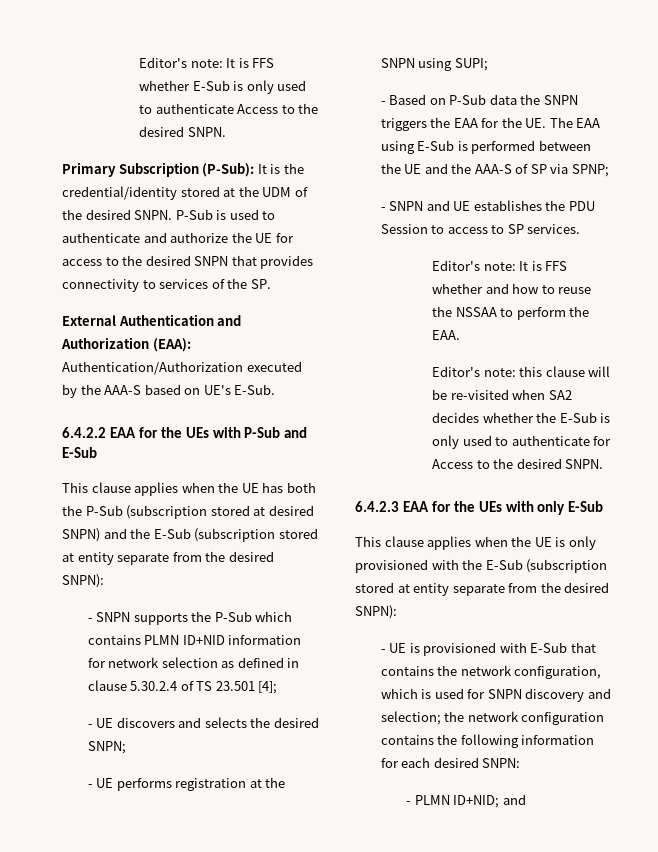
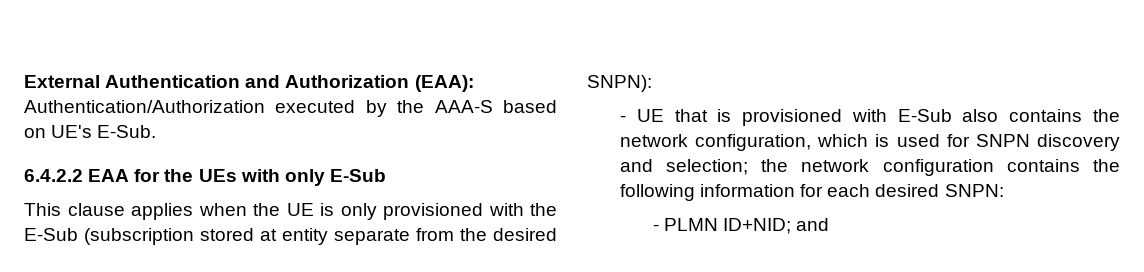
- Editor's note: It is FFS whether E-Sub is only used to authenticate Access to the desired SNPN.
- Primary Subscription (P-Sub): It is the credential/identity stored at the UDM of the desired SNPN. P-Sub is used to authenticate and authorize the UE for access to the desired SNPN that provides connectivity to services of the SP.
- 6.4.2.2 EAA for the UEs with P-Sub and E-Sub
- This clause applies when the UE has both the P-Sub (subscription stored at desired SNPN) and the E-Sub (subscription stored at entity separate from the desired SNPN):
- - SNPN supports the P-Sub which contains PLMN ID+NID information for network selection as defined in clause 5.30.2.4 of TS 23.501 [4];
- - UE discovers and selects the desired SNPN;
- - UE performs registration at the SNPN using SUPI;
- - Based on P-Sub data the SNPN triggers the EAA for the UE. The EAA using E-Sub is performed between the UE and the AAA-S of SP via SPNP;
- - SNPN and UE establishes the PDU Session to access to SP services.
- Editor's note: It is FFS whether and how to reuse the NSSAA to perform the EAA.
- Editor's note: this clause will be re-visited when SA2 decides whether the E-Sub is only used to authenticate for Access to the desired SNPN.
- 6.4.2.3 EAA for the UEs with only E-Sub
+ 6.4.2.2 EAA for the UEs with only E-Sub
- - UE is provisioned with E-Sub that contains the network configuration, which is used for SNPN discovery and selection; the network configuration contains the following information for each desired SNPN:
+ - UE that is provisioned with E-Sub also contains the network configuration, which is used for SNPN discovery and selection; the network configuration contains the following information for each desired SNPN:

